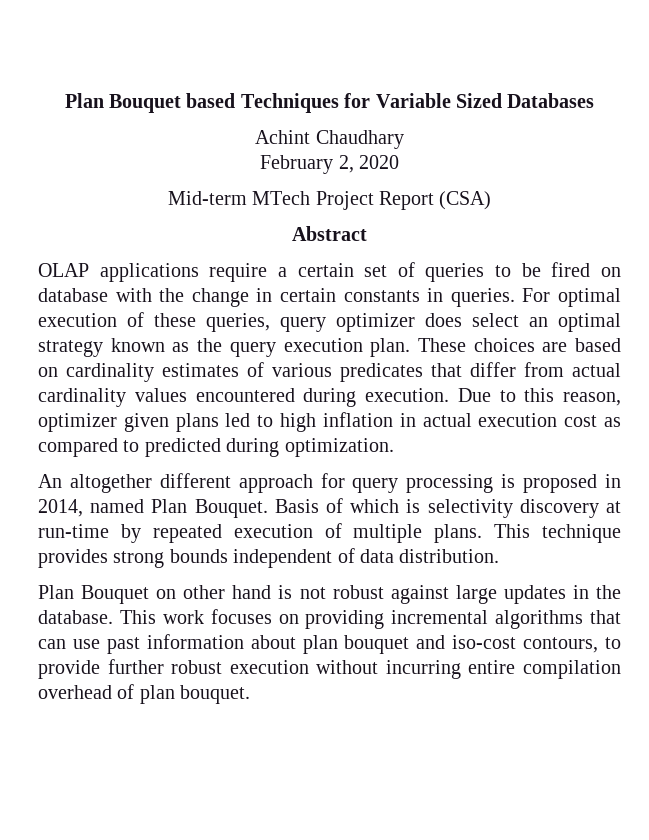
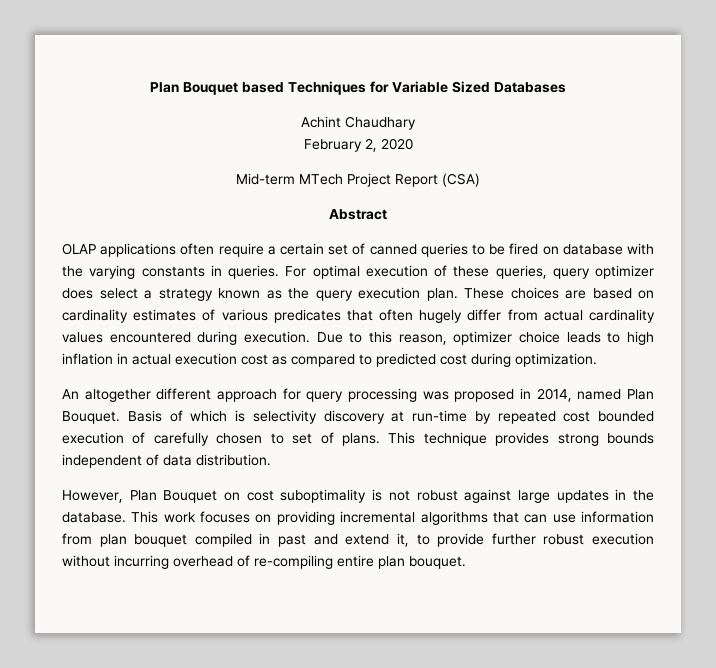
- OLAP applications require a certain set of queries to be fired on database with the change in certain constants in queries.
+ OLAP applications often require a certain set of canned queries to be fired on database with the varying constants in queries.
- For optimal execution of these queries, query optimizer does select an optimal strategy known as the query execution plan.
+ For optimal execution of these queries, query optimizer does select a strategy known as the query execution plan.
- These choices are based on cardinality estimates of various predicates that differ from actual cardinality values encountered during execution.
+ These choices are based on cardinality estimates of various predicates that often hugely differ from actual cardinality values encountered during execution.
- Due to this reason, optimizer given plans led to high inflation in actual execution cost as compared to predicted during optimization.
+ Due to this reason, optimizer choice leads to high inflation in actual execution cost as compared to predicted cost during optimization.
- An altogether different approach for query processing is proposed in 2014, named Plan Bouquet.
+ An altogether different approach for query processing was proposed in 2014, named Plan Bouquet.
- Basis of which is selectivity discovery at run-time by repeated execution of multiple plans.
+ Basis of which is selectivity discovery at run-time by repeated cost bounded execution of carefully chosen to set of plans.
- Plan Bouquet on other hand is not robust against large updates in the database.
+ However, Plan Bouquet on cost suboptimality is not robust against large updates in the database.
- This work focuses on providing incremental algorithms that can use past information about plan bouquet and iso-cost contours, to provide further robust execution without incurring entire compilation overhead of plan bouquet.
+ This work focuses on providing incremental algorithms that can use information from plan bouquet compiled in past and extend it, to provide further robust execution without incurring overhead of re-compiling entire plan bouquet.

